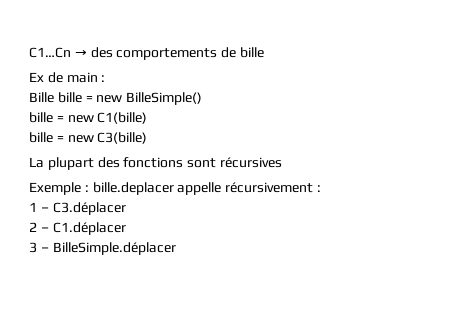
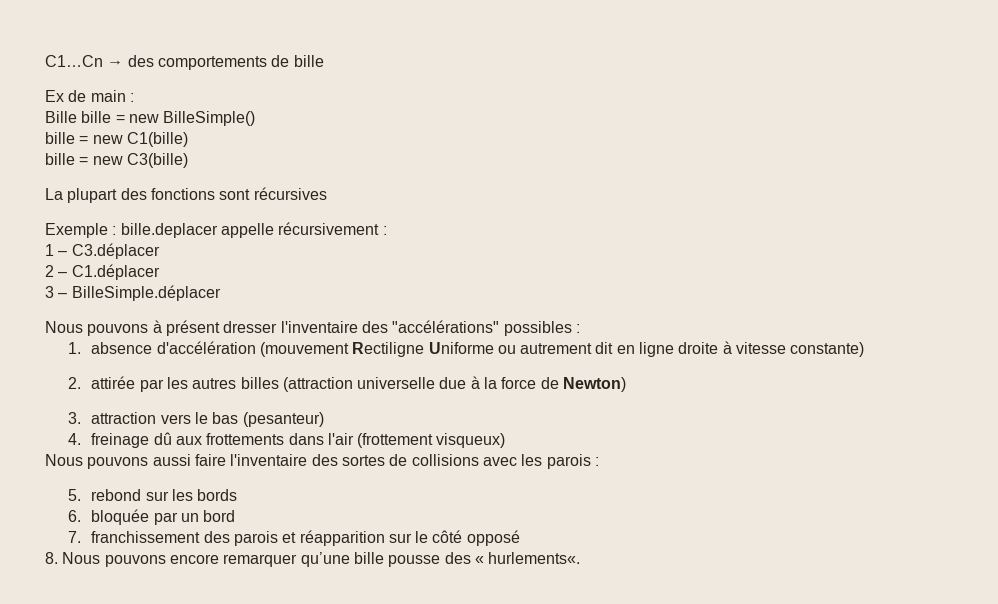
+ Nous pouvons à présent dresser l'inventaire des "accélérations" possibles :
+ 1. absence d'accélération (mouvement Rectiligne Uniforme ou autrement dit en ligne droite à vitesse constante)
+ 2. attirée par les autres billes (attraction universelle due à la force de Newton)
+ 3. attraction vers le bas (pesanteur)
+ 4. freinage dû aux frottements dans l'air (frottement visqueux)
+ Nous pouvons aussi faire l'inventaire des sortes de collisions avec les parois :
+ 5. rebond sur les bords
+ 6. bloquée par un bord
+ 7. franchissement des parois et réapparition sur le côté opposé
+ 8. Nous pouvons encore remarquer qu’une bille pousse des « hurlements«.

